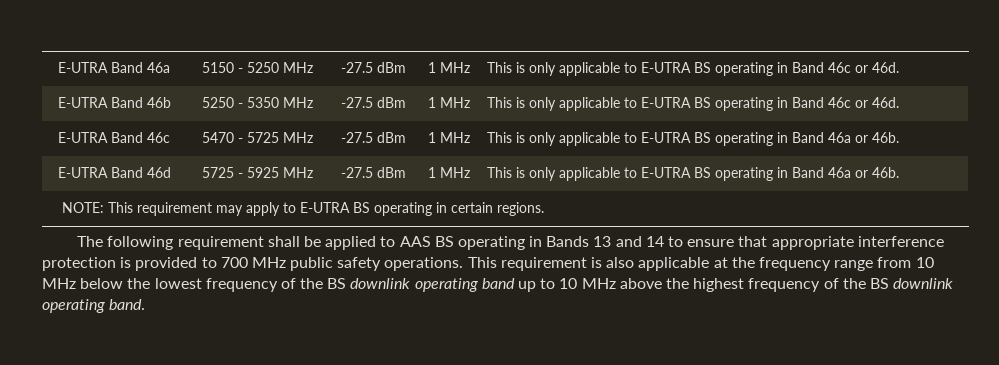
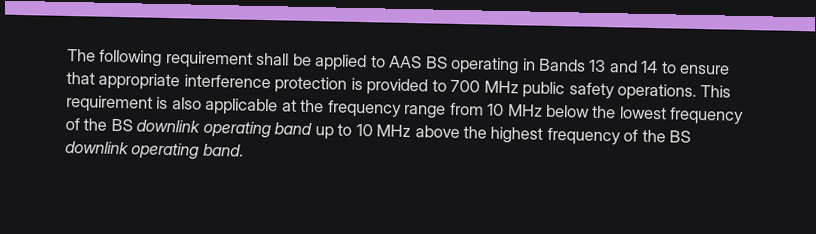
- E-UTRA Band 46a | 5150 - 5250 MHz | -27.5 dBm | 1 MHz | This is only applicable to E-UTRA BS operating in Band 46c or 46d.
- E-UTRA Band 46b | 5250 - 5350 MHz | -27.5 dBm | 1 MHz | This is only applicable to E-UTRA BS operating in Band 46c or 46d.
- E-UTRA Band 46c | 5470 - 5725 MHz | -27.5 dBm | 1 MHz | This is only applicable to E-UTRA BS operating in Band 46a or 46b.
- E-UTRA Band 46d | 5725 - 5925 MHz | -27.5 dBm | 1 MHz | This is only applicable to E-UTRA BS operating in Band 46a or 46b.
- NOTE: This requirement may apply to E-UTRA BS operating in certain regions.

